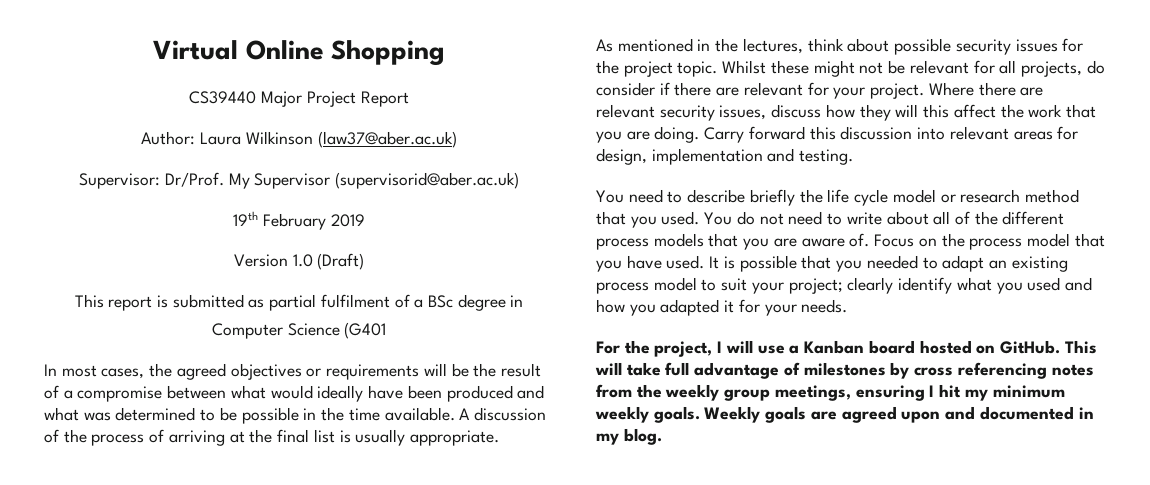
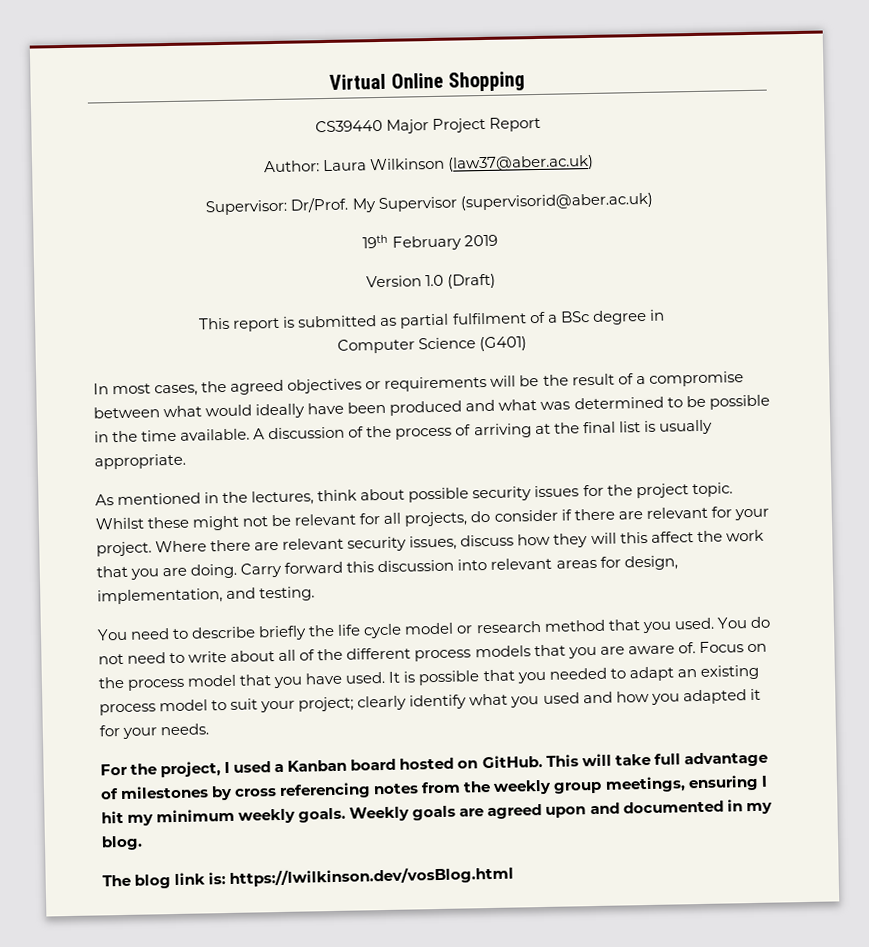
- Computer Science (G401
+ Computer Science (G401)
- Carry forward this discussion into relevant areas for design, implementation and testing.
+ Carry forward this discussion into relevant areas for design, implementation, and testing.
- For the project, I will use a Kanban board hosted on GitHub.
+ For the project, I used a Kanban board hosted on GitHub.
+ The blog link is: https://lwilkinson.dev/vosBlog.html

